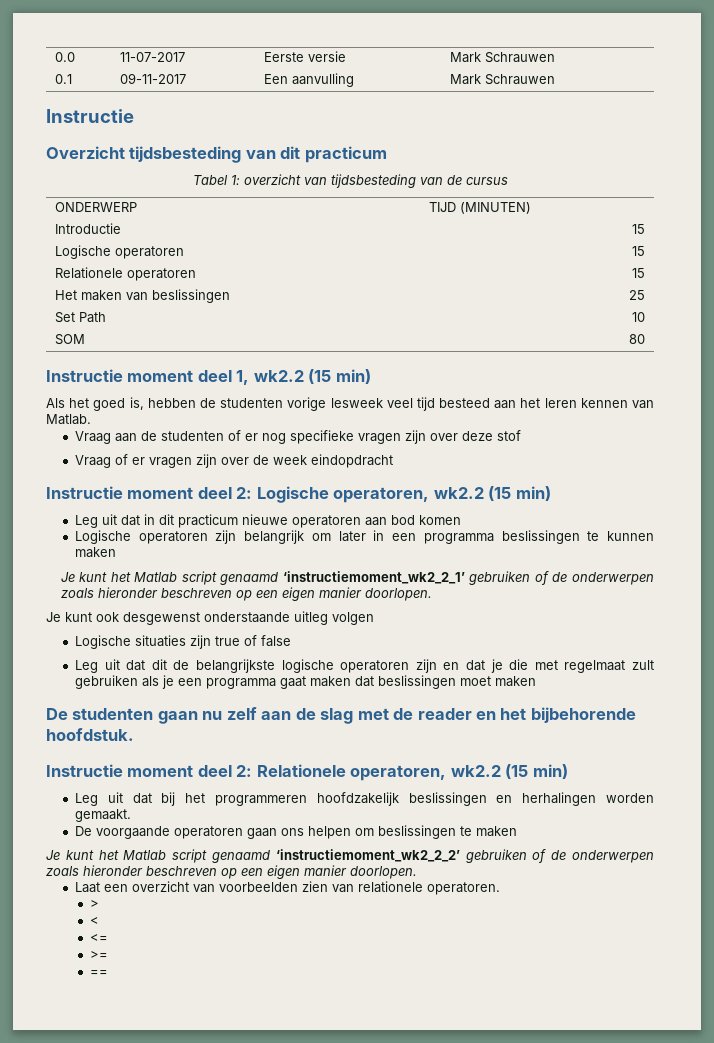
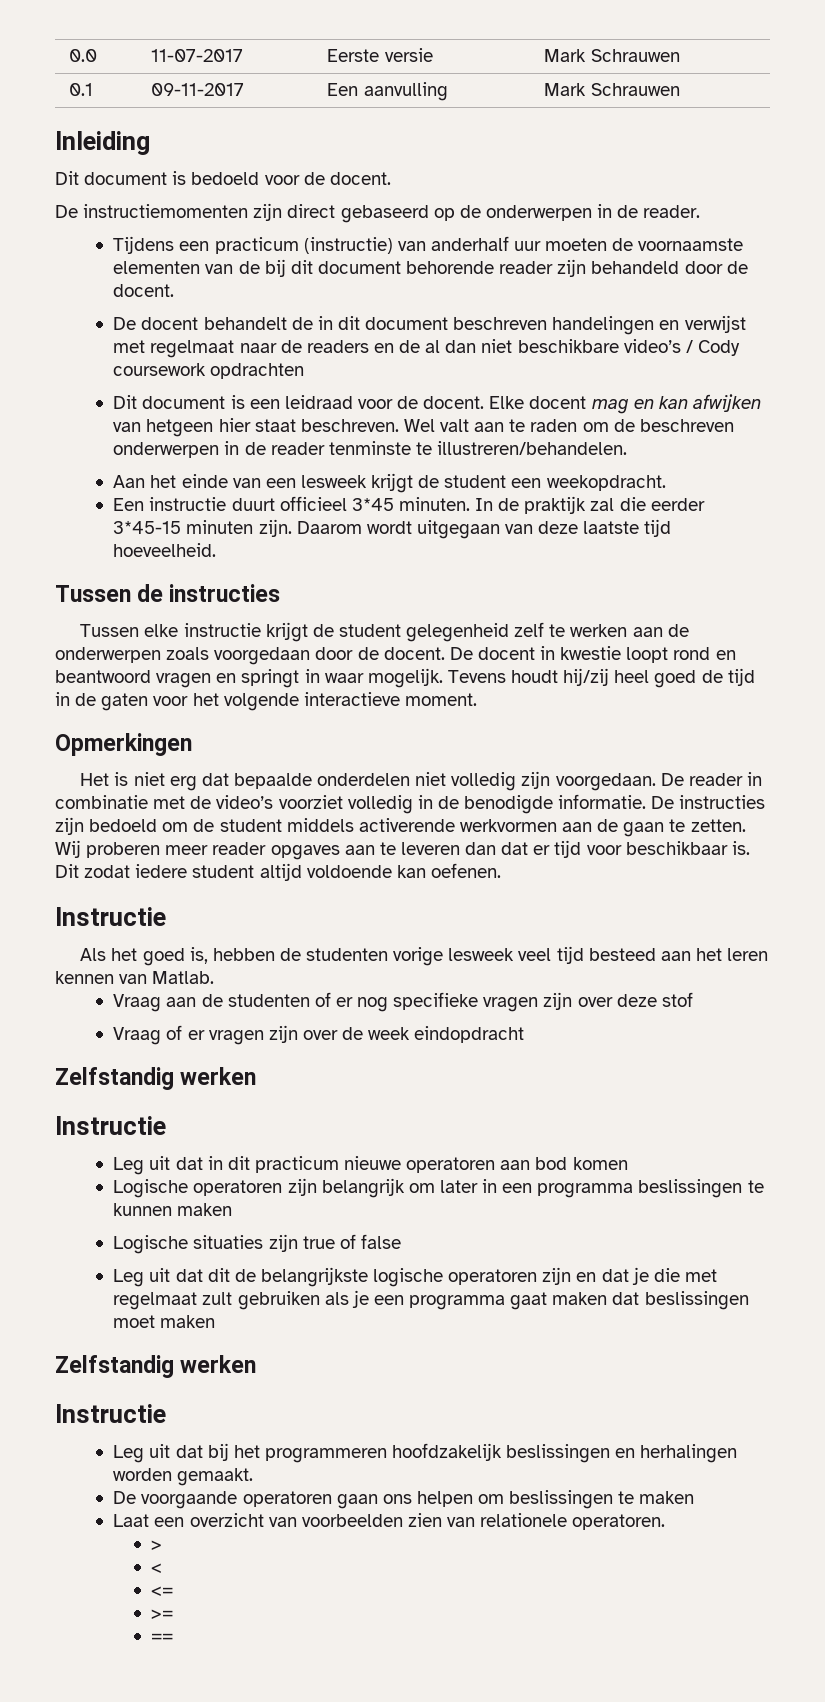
  0.1 | 09-11-2017 | Een aanvulling | Mark Schrauwen
+ Inleiding
+ Dit document is bedoeld voor de docent.
+ De instructiemomenten zijn direct gebaseerd op de onderwerpen in de reader.
+ Tijdens een practicum (instructie) van anderhalf uur moeten de voornaamste elementen van de bij dit document behorende reader zijn behandeld door de docent.
+ De docent behandelt de in dit document beschreven handelingen en verwijst met regelmaat naar de readers en de al dan niet beschikbare video’s / Cody coursework opdrachten
+ Dit document is een leidraad voor de docent. Elke docent mag en kan afwijken van hetgeen hier staat beschreven. Wel valt aan te raden om de beschreven onderwerpen in de reader tenminste te illustreren/behandelen.
+ Aan het einde van een lesweek krijgt de student een weekopdracht.
+ Een instructie duurt officieel 3*45 minuten. In de praktijk zal die eerder 3*45-15 minuten zijn. Daarom wordt uitgegaan van deze laatste tijd hoeveelheid.
+ Tussen de instructies
+ Tussen elke instructie krijgt de student gelegenheid zelf te werken aan de onderwerpen zoals voorgedaan door de docent. De docent in kwestie loopt rond en beantwoord vragen en springt in waar mogelijk. Tevens houdt hij/zij heel goed de tijd in de gaten voor het volgende interactieve moment.
+ Opmerkingen
+ Het is niet erg dat bepaalde onderdelen niet volledig zijn voorgedaan. De reader in combinatie met de video’s voorziet volledig in de benodigde informatie. De instructies zijn bedoeld om de student middels activerende werkvormen aan de gaan te zetten. Wij proberen meer reader opgaves aan te leveren dan dat er tijd voor beschikbaar is. Dit zodat iedere student altijd voldoende kan oefenen.
  Instructie
- Overzicht tijdsbesteding van dit practicum
- Tabel 1: overzicht van tijdsbesteding van de cursus
- ONDERWERP | TIJD (MINUTEN)
- Introductie | 15
- Logische operatoren | 15
- Relationele operatoren | 15
- Het maken van beslissingen | 25
- Set Path | 10
- SOM | 80
- Instructie moment deel 1, wk2.2 (15 min)
  Vraag of er vragen zijn over de week eindopdracht
- Instructie moment deel 2: Logische operatoren, wk2.2 (15 min)
+ Zelfstandig werken
+ Instructie
- Je kunt het Matlab script genaamd ‘instructiemoment_wk2_2_1’ gebruiken of de onderwerpen zoals hieronder beschreven op een eigen manier doorlopen.
- Je kunt ook desgewenst onderstaande uitleg volgen
  Leg uit dat dit de belangrijkste logische operatoren zijn en dat je die met regelmaat zult gebruiken als je een programma gaat maken dat beslissingen moet maken
- De studenten gaan nu zelf aan de slag met de reader en het bijbehorende hoofdstuk.
- Instructie moment deel 2: Relationele operatoren, wk2.2 (15 min)
+ Zelfstandig werken
+ Instructie
- Je kunt het Matlab script genaamd ‘instructiemoment_wk2_2_2’ gebruiken of de onderwerpen zoals hieronder beschreven op een eigen manier doorlopen.

